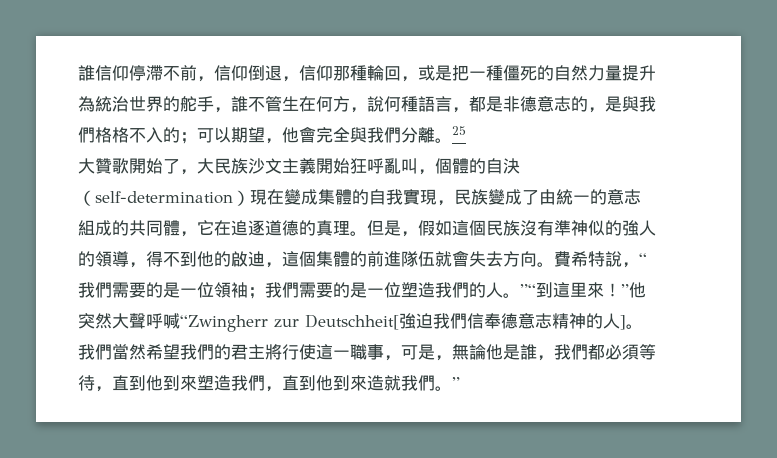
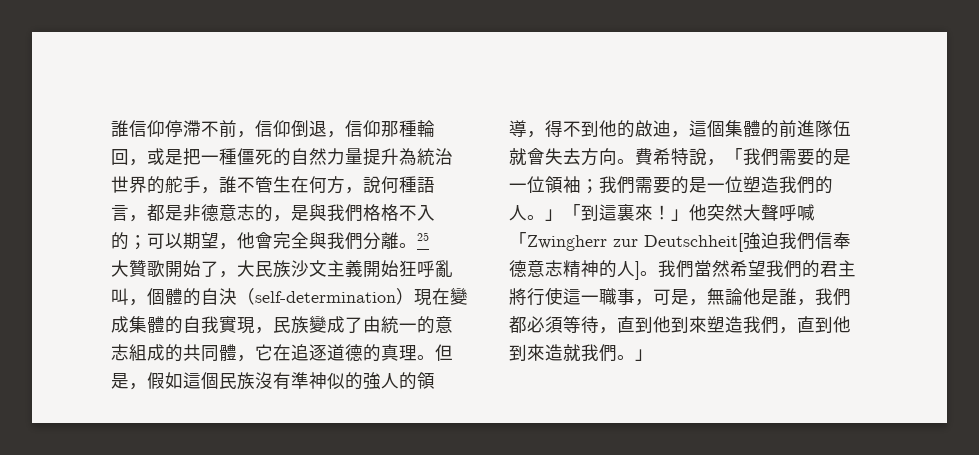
- 費希特說，“我們需要的是一位領袖；我們需要的是一位塑造我們的人。”“到這里來！”他突然大聲呼喊“Zwingherr zur Deutschheit[強迫我們信奉德意志精神的人]。
+ 費希特說，「我們需要的是一位領袖；我們需要的是一位塑造我們的人。」「到這裏來！」他突然大聲呼喊「Zwingherr zur Deutschheit[強迫我們信奉德意志精神的人]。
- 我們當然希望我們的君主將行使這一職事，可是，無論他是誰，我們都必須等待，直到他到來塑造我們，直到他到來造就我們。”
+ 我們當然希望我們的君主將行使這一職事，可是，無論他是誰，我們都必須等待，直到他到來塑造我們，直到他到來造就我們。」

